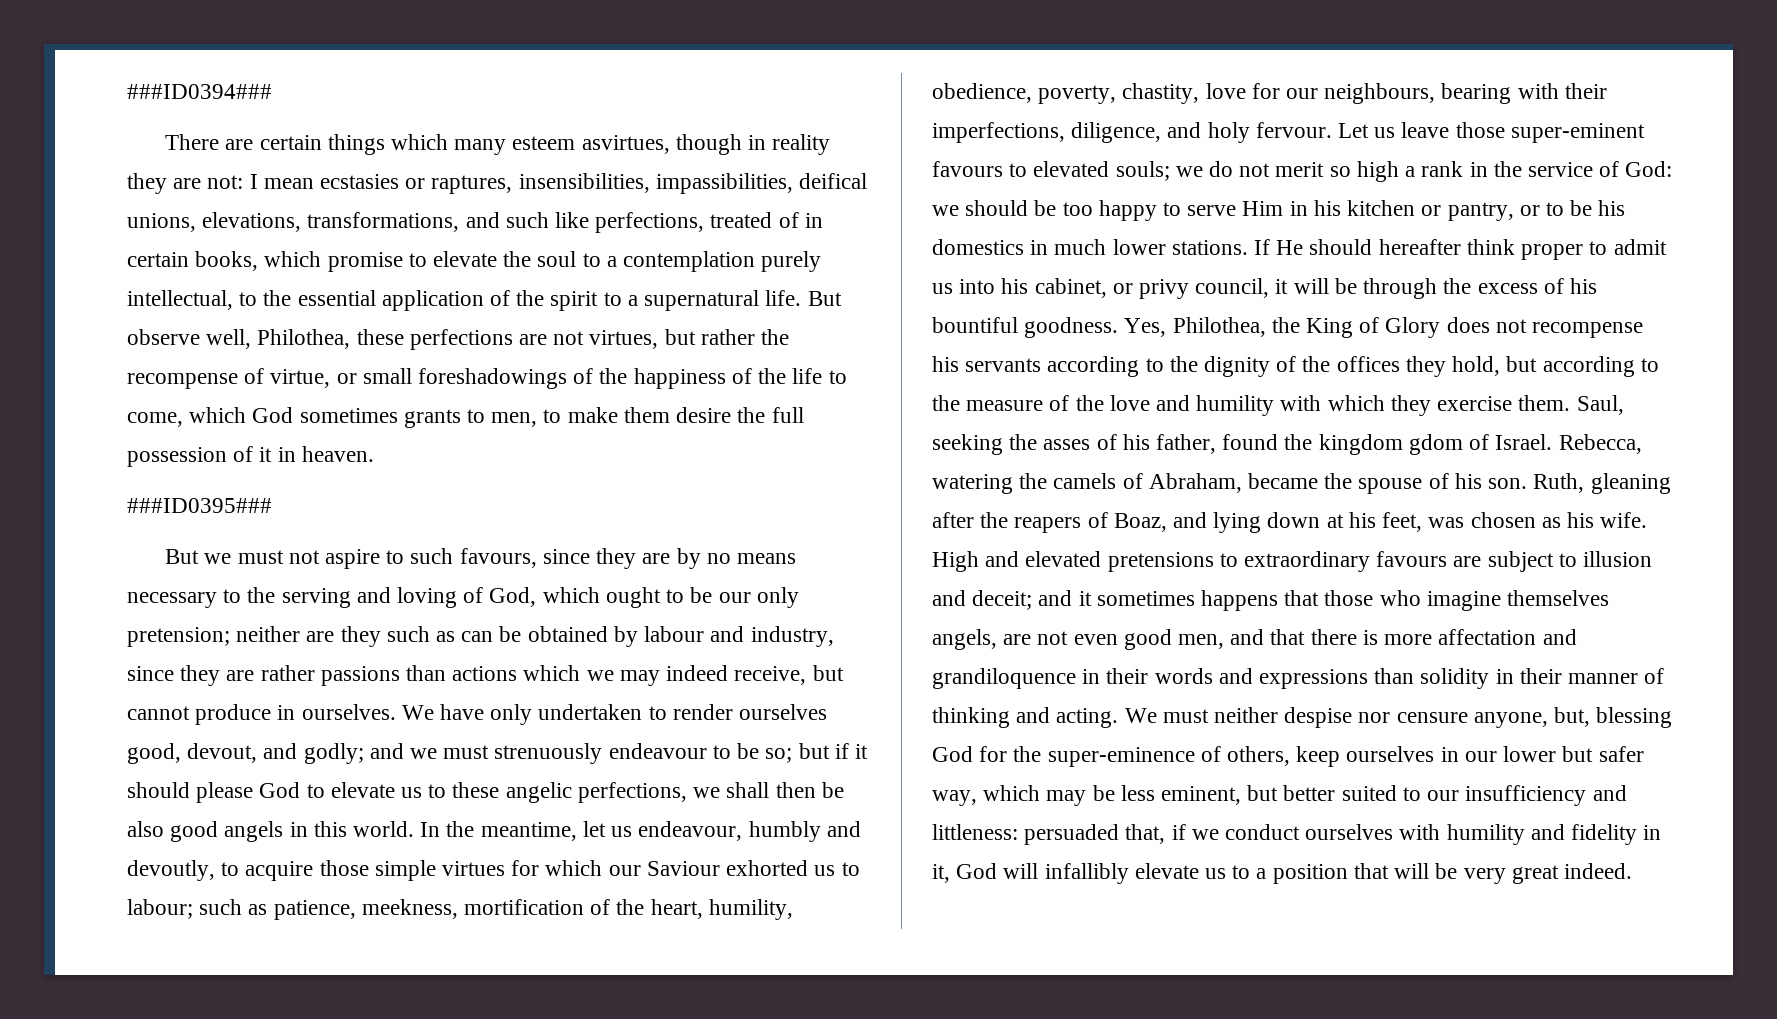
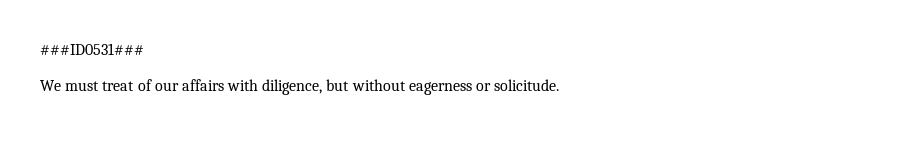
- ###ID0394###
- There are certain things which many esteem asvirtues, though in reality they are not: I mean ecstasies or raptures, insensibilities, impassibilities, deifical unions, elevations, transformations, and such like perfections, treated of in certain books, which promise to elevate the soul to a contemplation purely intellectual, to the essential application of the spirit to a supernatural life. But observe well, Philothea, these perfections are not virtues, but rather the recompense of virtue, or small foreshadowings of the happiness of the life to come, which God sometimes grants to men, to make them desire the full possession of it in heaven.
- ###ID0395###
- But we must not aspire to such favours, since they are by no means necessary to the serving and loving of God, which ought to be our only pretension; neither are they such as can be obtained by labour and industry, since they are rather passions than actions which we may indeed receive, but cannot produce in ourselves. We have only undertaken to render ourselves good, devout, and godly; and we must strenuously endeavour to be so; but if it should please God to elevate us to these angelic perfections, we shall then be also good angels in this world. In the meantime, let us endeavour, humbly and devoutly, to acquire those simple virtues for which our Saviour exhorted us to labour; such as patience, meekness, mortification of the heart, humility, obedience, poverty, chastity, love for our neighbours, bearing with their imperfections, diligence, and holy fervour. Let us leave those super-eminent favours to elevated souls; we do not merit so high a rank in the service of God: we should be too happy to serve Him in his kitchen or pantry, or to be his domestics in much lower stations. If He should hereafter think proper to admit us into his cabinet, or privy council, it will be through the excess of his bountiful goodness. Yes, Philothea, the King of Glory does not recompense his servants according to the dignity of the offices they hold, but according to the measure of the love and humility with which they exercise them. Saul, seeking the asses of his father, found the kingdom gdom of Israel. Rebecca, watering the camels of Abraham, became the spouse of his son. Ruth, gleaning after the reapers of Boaz, and lying down at his feet, was chosen as his wife. High and elevated pretensions to extraordinary favours are subject to illusion and deceit; and it sometimes happens that those who imagine themselves angels, are not even good men, and that there is more affectation and grandiloquence in their words and expressions than solidity in their manner of thinking and acting. We must neither despise nor censure anyone, but, blessing God for the super-eminence of others, keep ourselves in our lower but safer way, which may be less eminent, but better suited to our insufficiency and littleness: persuaded that, if we conduct ourselves with humility and fidelity in it, God will infallibly elevate us to a position that will be very great indeed.
+ ###ID0531###
+ We must treat of our affairs with diligence, but without eagerness or solicitude.

